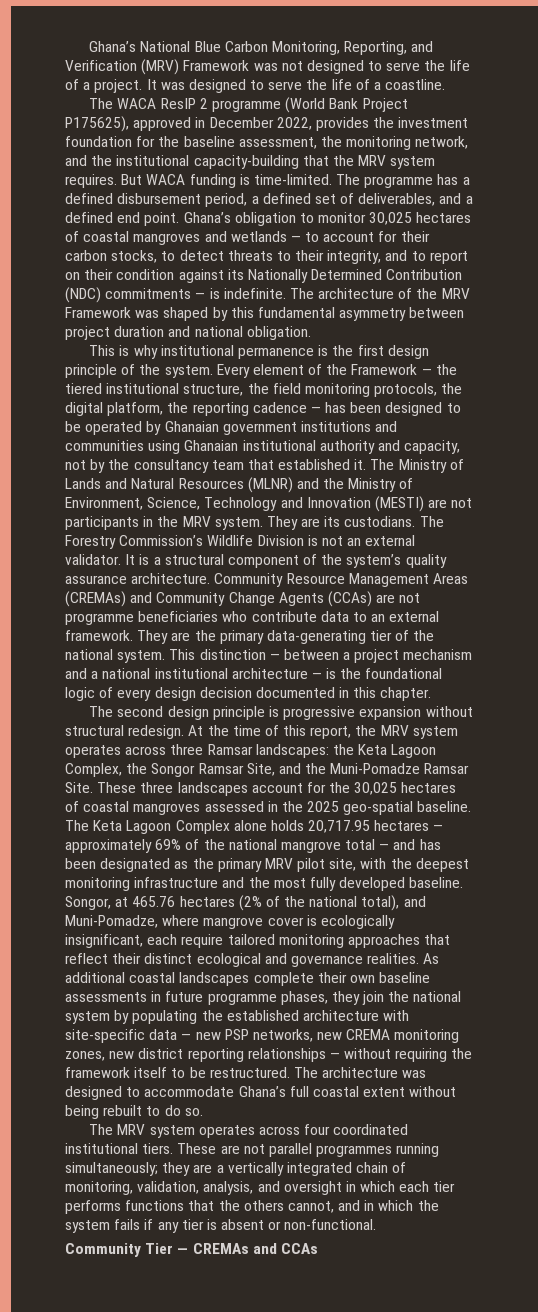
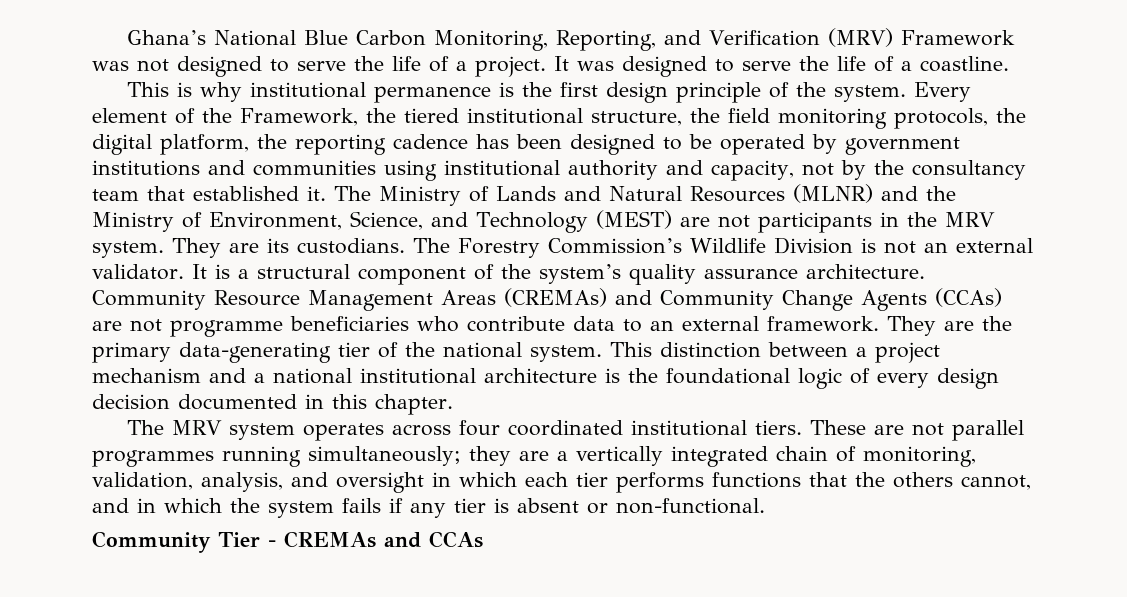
- The WACA ResIP 2 programme (World Bank Project P175625), approved in December 2022, provides the investment foundation for the baseline assessment, the monitoring network, and the institutional capacity-building that the MRV system requires. But WACA funding is time-limited. The programme has a defined disbursement period, a defined set of deliverables, and a defined end point. Ghana’s obligation to monitor 30,025 hectares of coastal mangroves and wetlands — to account for their carbon stocks, to detect threats to their integrity, and to report on their condition against its Nationally Determined Contribution (NDC) commitments — is indefinite. The architecture of the MRV Framework was shaped by this fundamental asymmetry between project duration and national obligation.
- Every element of the Framework — the tiered institutional structure, the field monitoring protocols, the digital platform, the reporting cadence — has been designed to be operated by Ghanaian government institutions and communities using Ghanaian institutional authority and capacity, not by the consultancy team that established it.
+ Every element of the Framework, the tiered institutional structure, the field monitoring protocols, the digital platform, the reporting cadence has been designed to be operated by government institutions and communities using institutional authority and capacity, not by the consultancy team that established it.
- The Ministry of Lands and Natural Resources (MLNR) and the Ministry of Environment, Science, Technology and Innovation (MESTI) are not participants in the MRV system.
+ The Ministry of Lands and Natural Resources (MLNR) and the Ministry of Environment, Science, and Technology (MEST) are not participants in the MRV system.
- This distinction — between a project mechanism and a national institutional architecture — is the foundational logic of every design decision documented in this chapter.
+ This distinction between a project mechanism and a national institutional architecture is the foundational logic of every design decision documented in this chapter.
- The second design principle is progressive expansion without structural redesign. At the time of this report, the MRV system operates across three Ramsar landscapes: the Keta Lagoon Complex, the Songor Ramsar Site, and the Muni-Pomadze Ramsar Site. These three landscapes account for the 30,025 hectares of coastal mangroves assessed in the 2025 geo-spatial baseline. The Keta Lagoon Complex alone holds 20,717.95 hectares — approximately 69% of the national mangrove total — and has been designated as the primary MRV pilot site, with the deepest monitoring infrastructure and the most fully developed baseline. Songor, at 465.76 hectares (2% of the national total), and Muni-Pomadze, where mangrove cover is ecologically insignificant, each require tailored monitoring approaches that reflect their distinct ecological and governance realities. As additional coastal landscapes complete their own baseline assessments in future programme phases, they join the national system by populating the established architecture with site-specific data — new PSP networks, new CREMA monitoring zones, new district reporting relationships — without requiring the framework itself to be restructured. The architecture was designed to accommodate Ghana’s full coastal extent without being rebuilt to do so.
- Community Tier — CREMAs and CCAs
+ Community Tier - CREMAs and CCAs

